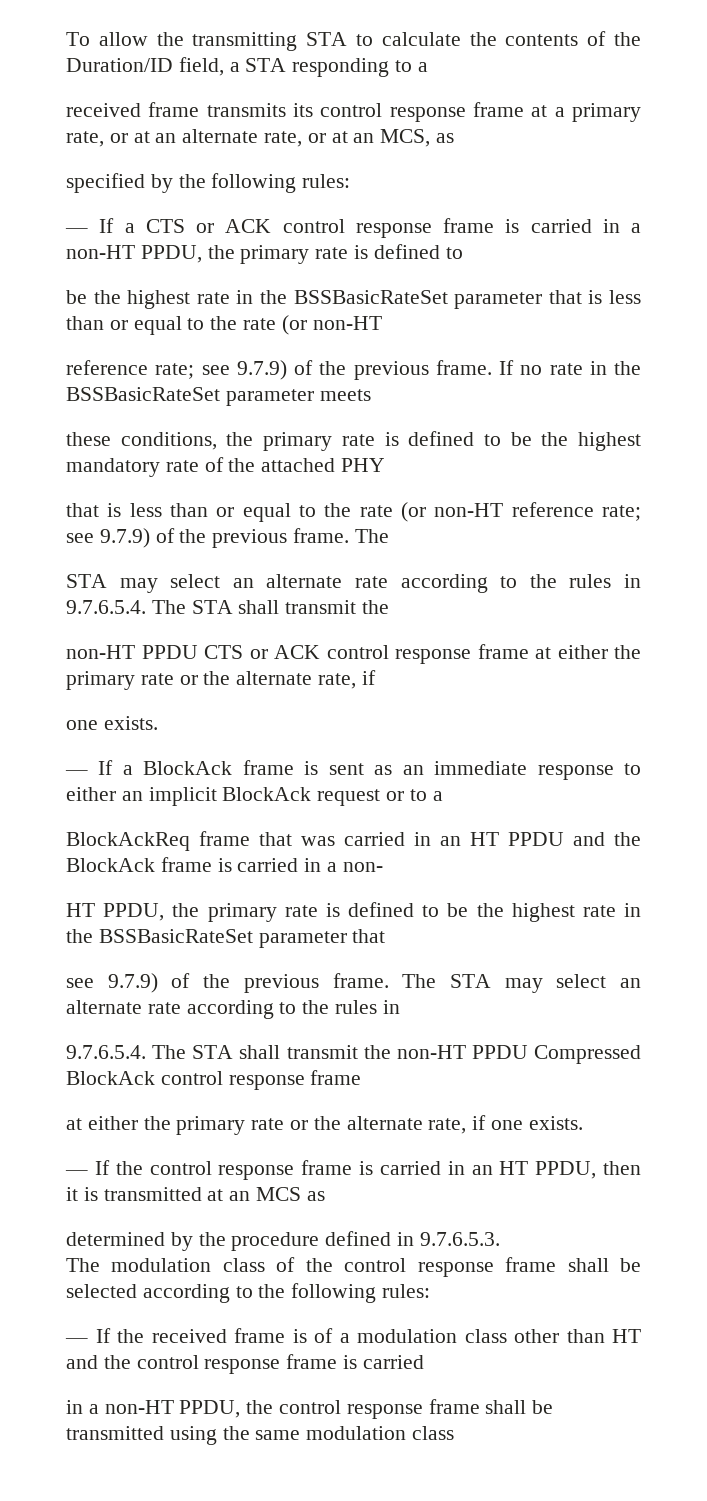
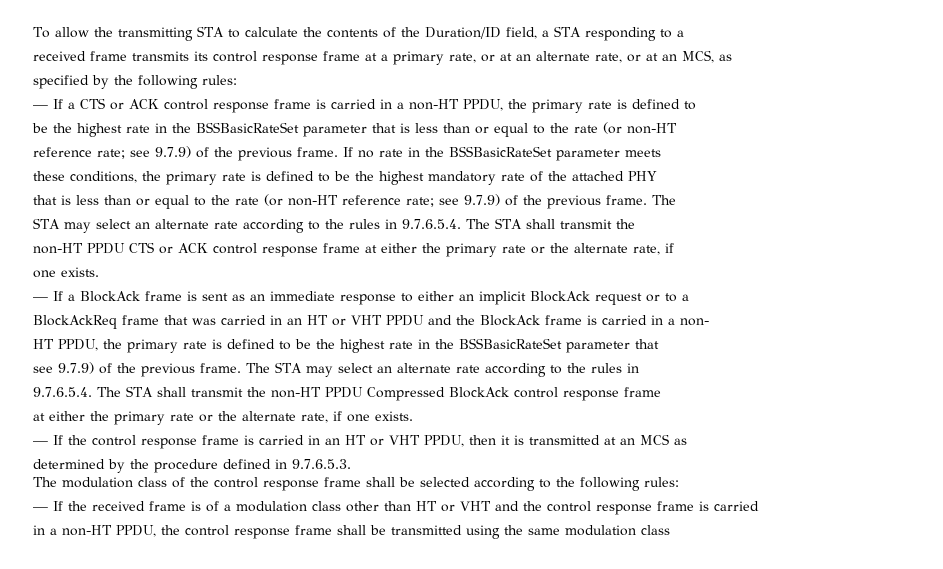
- BlockAckReq frame that was carried in an HT PPDU and the BlockAck frame is carried in a non-
+ BlockAckReq frame that was carried in an HT or VHT PPDU and the BlockAck frame is carried in a non-
- — If the control response frame is carried in an HT PPDU, then it is transmitted at an MCS as
+ — If the control response frame is carried in an HT or VHT PPDU, then it is transmitted at an MCS as
- — If the received frame is of a modulation class other than HT and the control response frame is carried
+ — If the received frame is of a modulation class other than HT or VHT and the control response frame is carried

